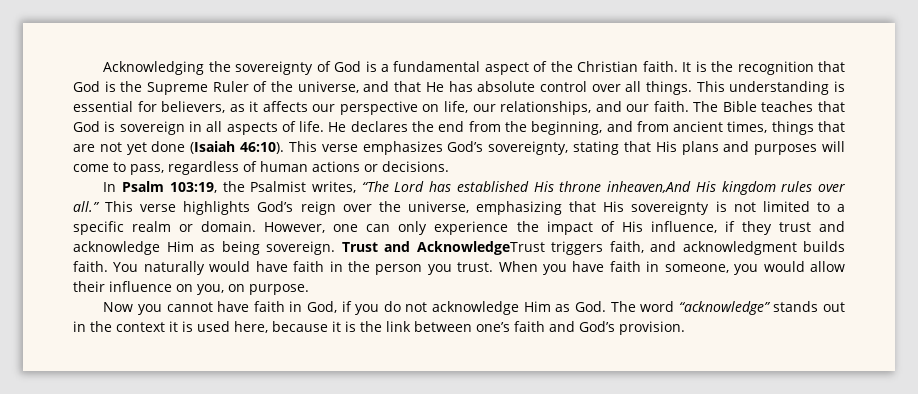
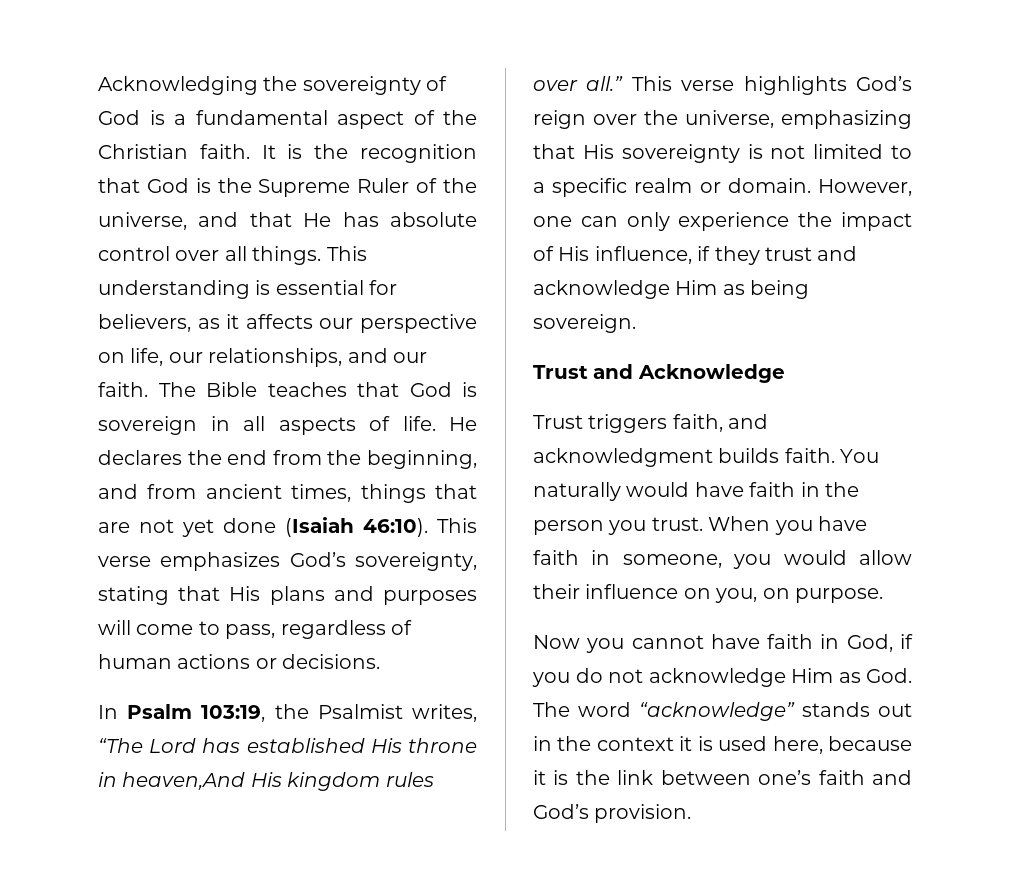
- In Psalm 103:19, the Psalmist writes, “The Lord has established His throne inheaven,And His kingdom rules over all.”
+ In Psalm 103:19, the Psalmist writes, “The Lord has established His throne in heaven,And His kingdom rules over all.”
- However, one can only experience the impact of His influence, if they trust and acknowledge Him as being sovereign. Trust and AcknowledgeTrust triggers faith, and acknowledgment builds faith.
+ However, one can only experience the impact of His influence, if they trust and acknowledge Him as being sovereign.
+ Trust and Acknowledge
+ Trust triggers faith, and acknowledgment builds faith.

